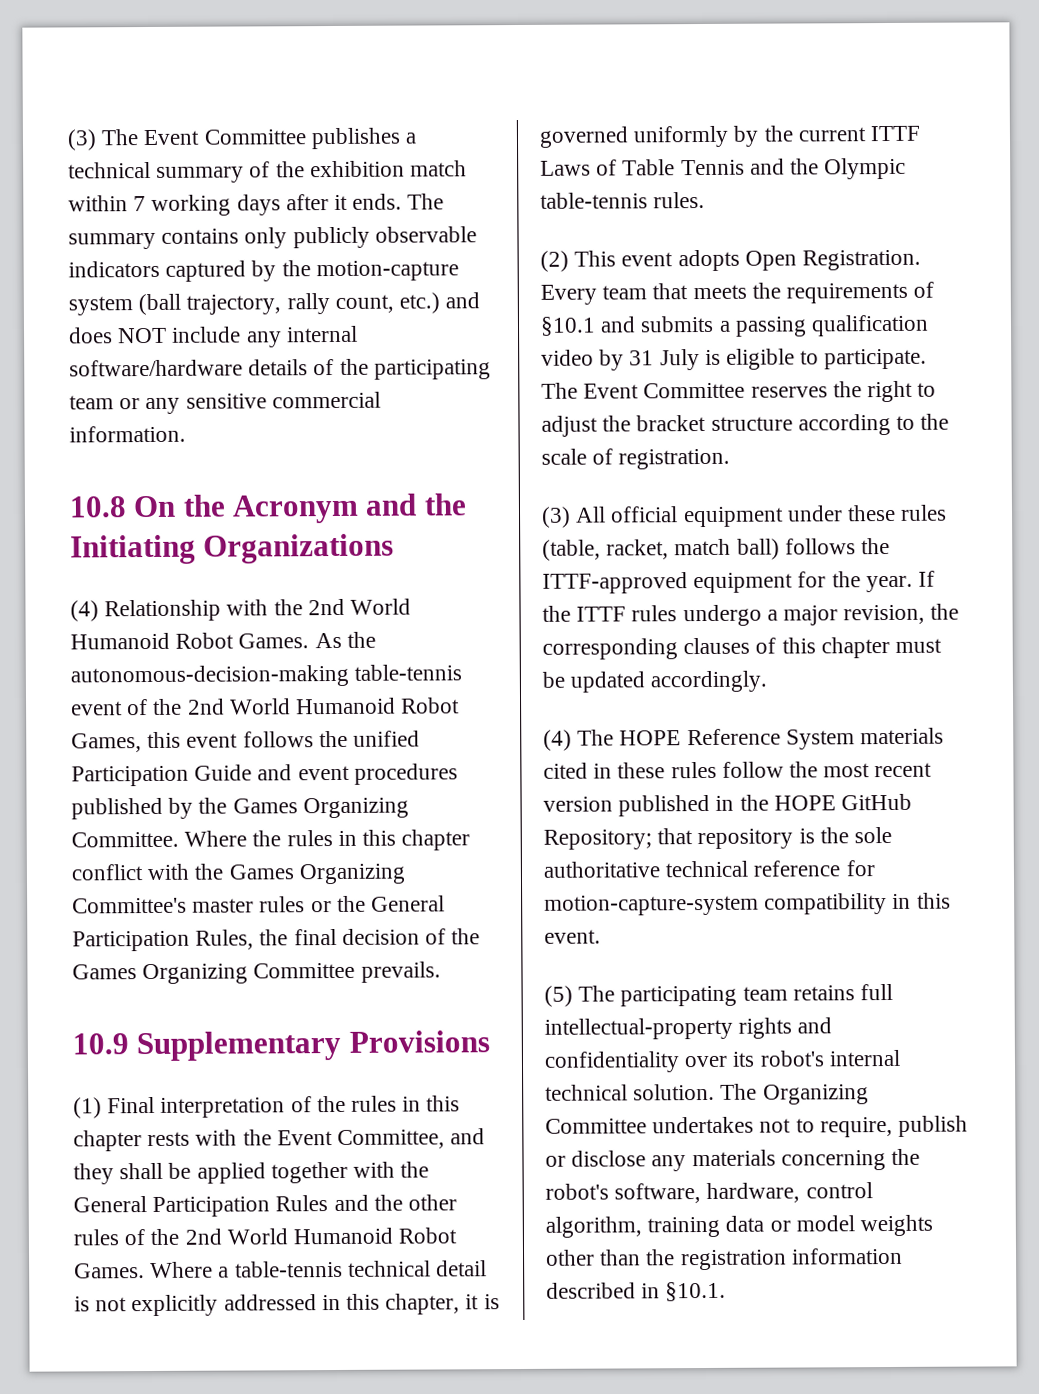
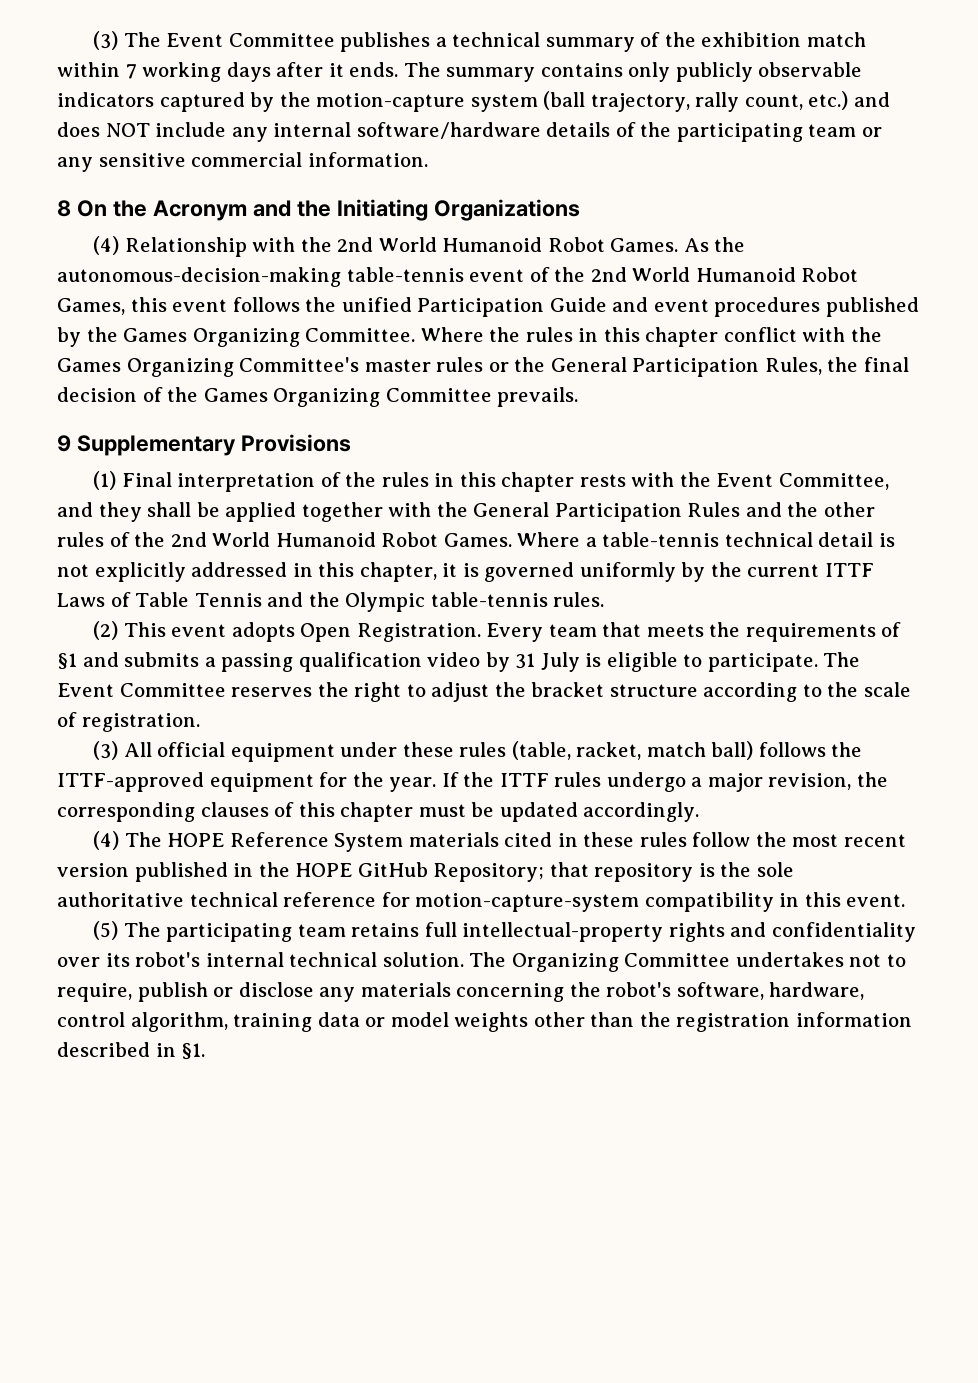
- 10.8 On the Acronym and the Initiating Organizations
+ 8 On the Acronym and the Initiating Organizations
- 10.9 Supplementary Provisions
+ 9 Supplementary Provisions
- Every team that meets the requirements of §10.1 and submits a passing qualification video by 31 July is eligible to participate.
+ Every team that meets the requirements of §1 and submits a passing qualification video by 31 July is eligible to participate.
- The Organizing Committee undertakes not to require, publish or disclose any materials concerning the robot's software, hardware, control algorithm, training data or model weights other than the registration information described in §10.1.
+ The Organizing Committee undertakes not to require, publish or disclose any materials concerning the robot's software, hardware, control algorithm, training data or model weights other than the registration information described in §1.

